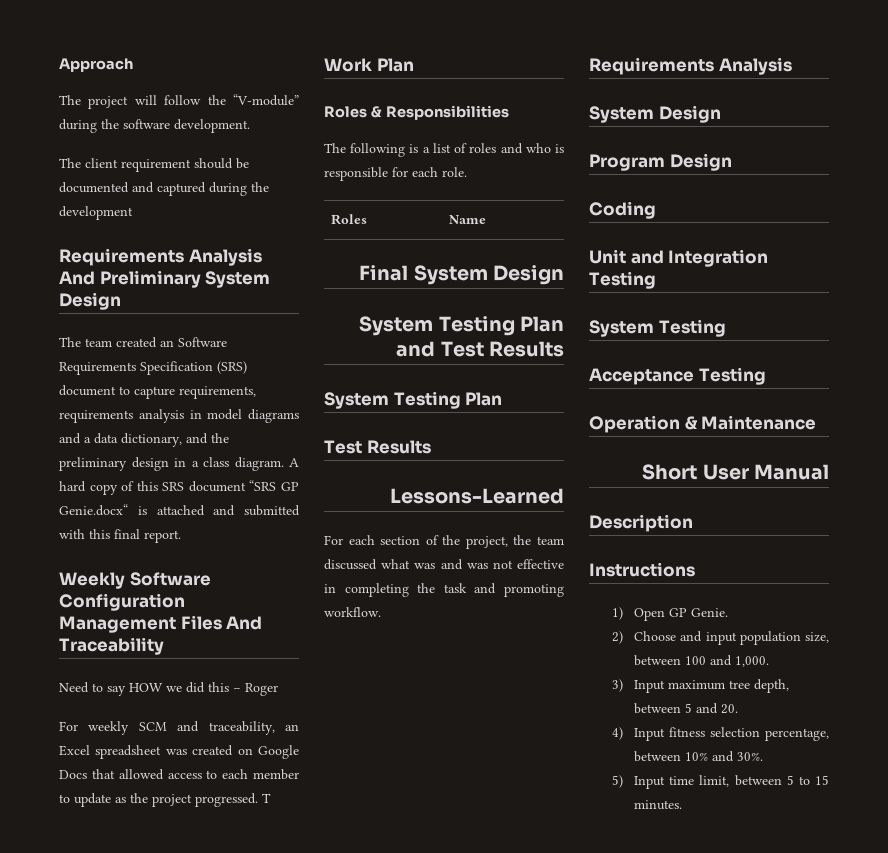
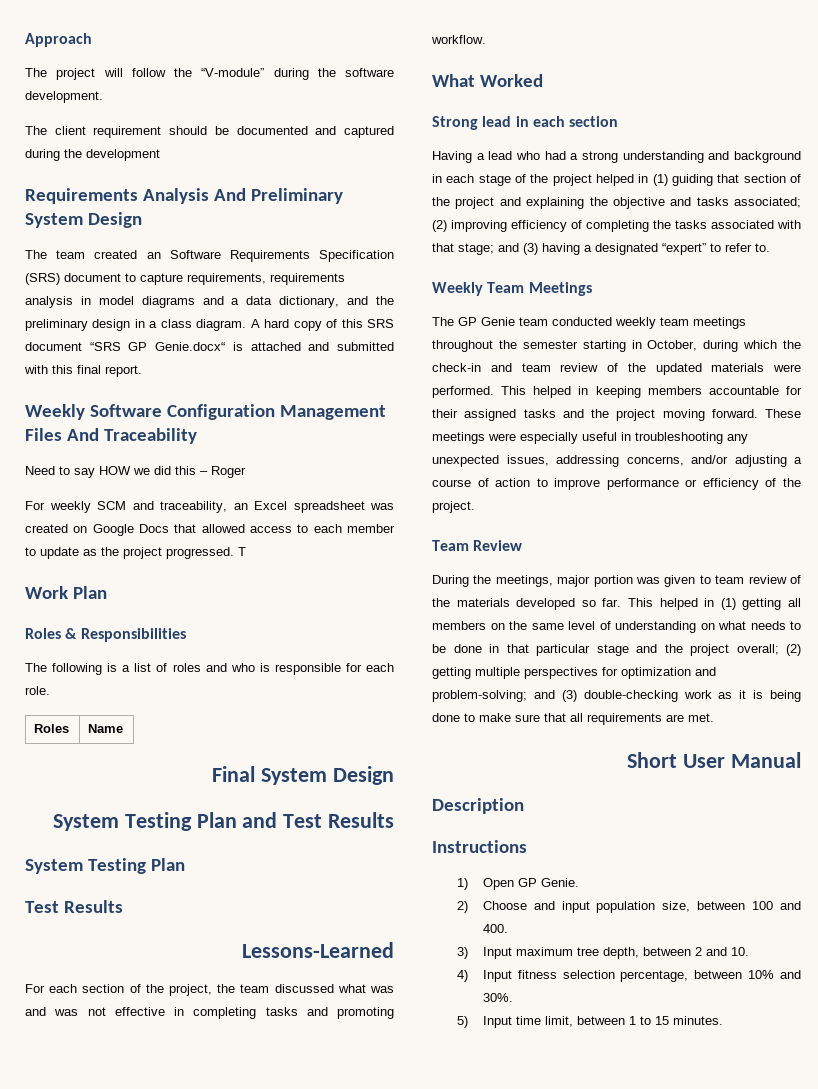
- For each section of the project, the team discussed what was and was not effective in completing the task and promoting workflow.
- Requirements Analysis
- System Design
- Program Design
- Coding
- Unit and Integration Testing
- System Testing
- Acceptance Testing
- Operation & Maintenance
+ For each section of the project, the team discussed what was and was not effective in completing tasks and promoting workflow.
+ What Worked
+ Strong lead in each section
+ Having a lead who had a strong understanding and background in each stage of the project helped in (1) guiding that section of the project and explaining the objective and tasks associated; (2) improving efficiency of completing the tasks associated with that stage; and (3) having a designated “expert” to refer to.
+ Weekly Team Meetings
+ The GP Genie team conducted weekly team meetings throughout the semester starting in October, during which the check-in and team review of the updated materials were performed. This helped in keeping members accountable for their assigned tasks and the project moving forward. These meetings were especially useful in troubleshooting any unexpected issues, addressing concerns, and/or adjusting a course of action to improve performance or efficiency of the project.
+ Team Review
+ During the meetings, major portion was given to team review of the materials developed so far. This helped in (1) getting all members on the same level of understanding on what needs to be done in that particular stage and the project overall; (2) getting multiple perspectives for optimization and problem-solving; and (3) double-checking work as it is being done to make sure that all requirements are met.
- 2) Choose and input population size, between 100 and 1,000.
+ 2) Choose and input population size, between 100 and 400.
- 3) Input maximum tree depth, between 5 and 20.
+ 3) Input maximum tree depth, between 2 and 10.
- 5) Input time limit, between 5 to 15 minutes.
+ 5) Input time limit, between 1 to 15 minutes.

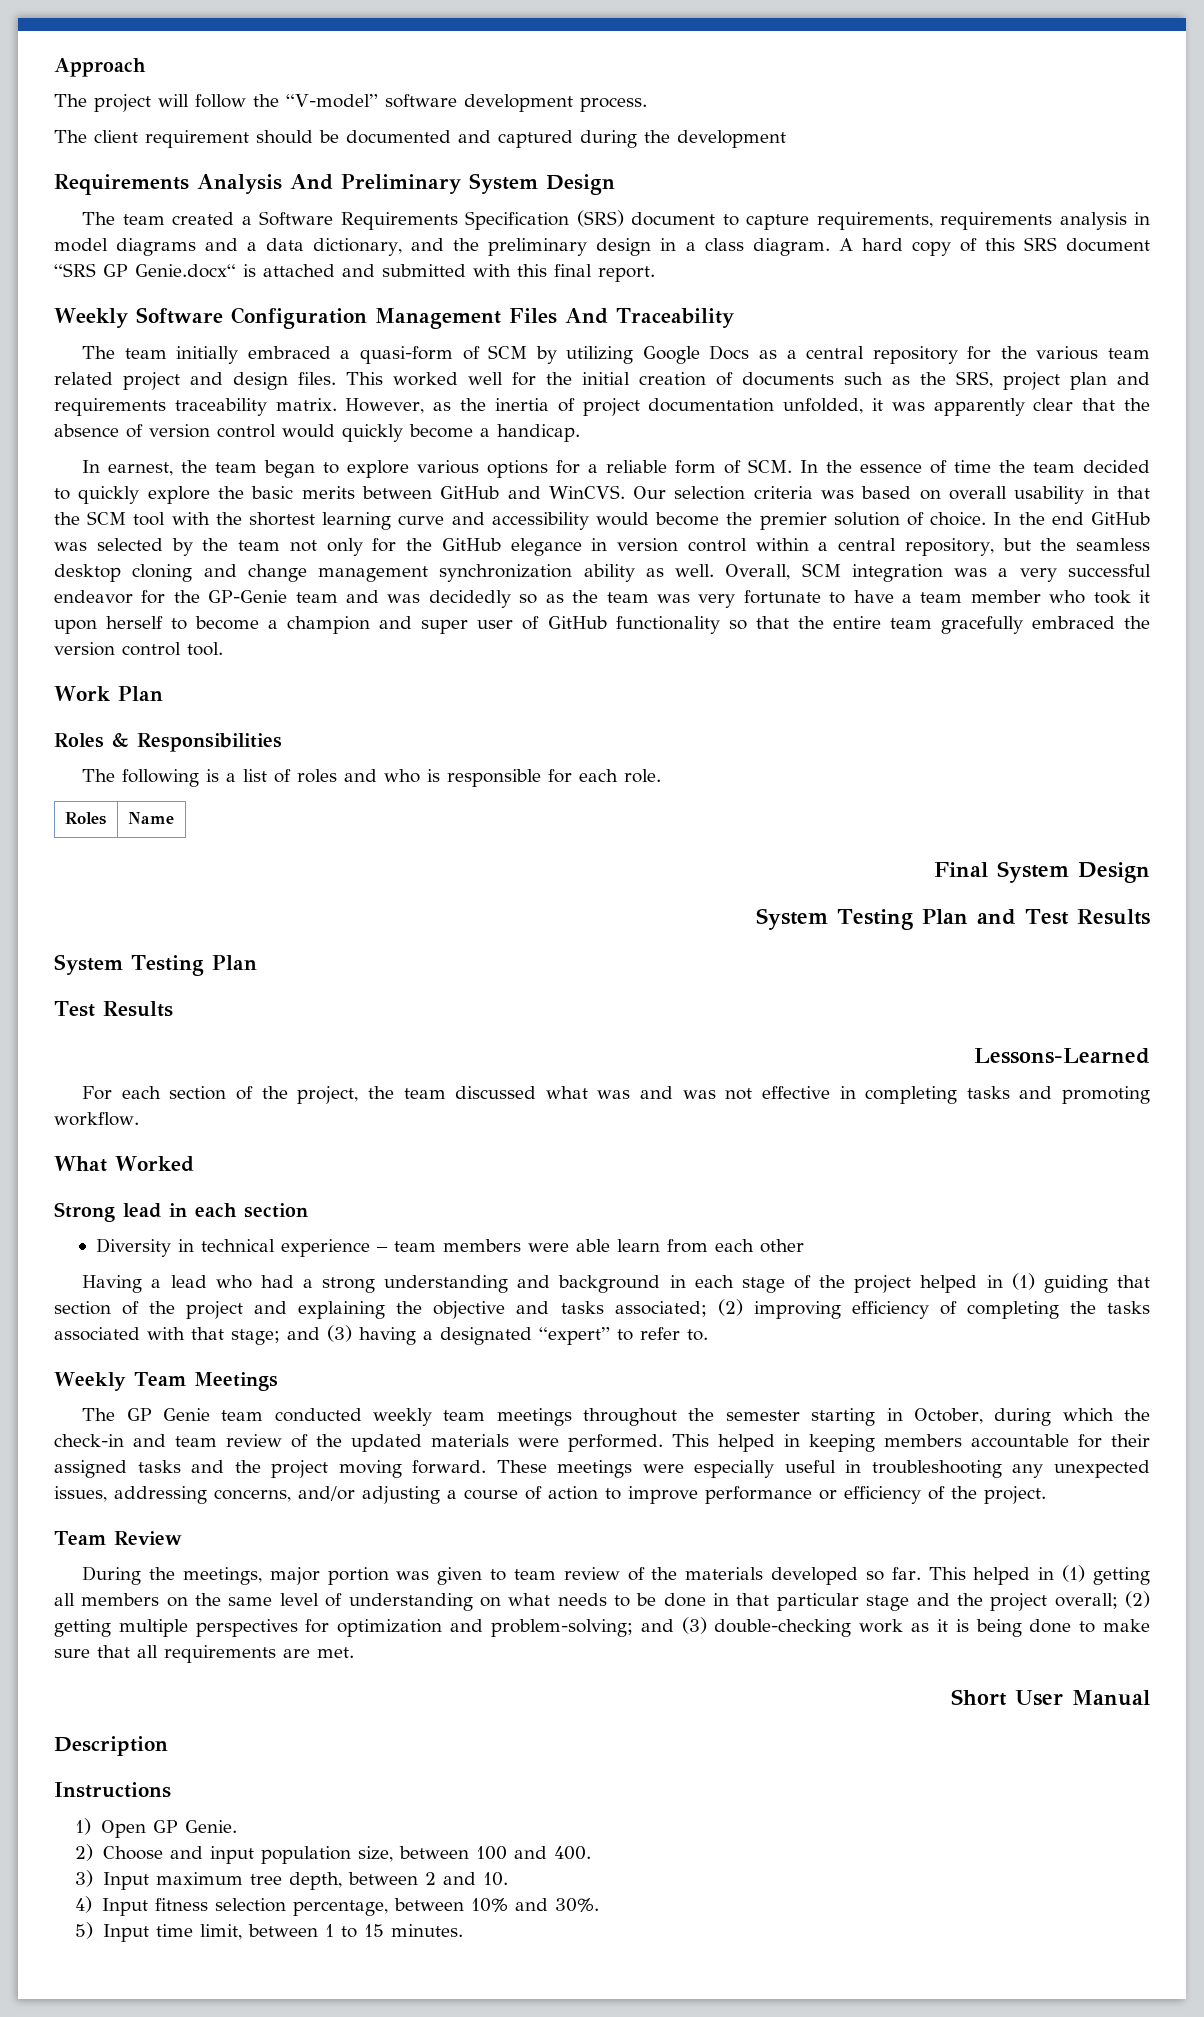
- The project will follow the “V-module” during the software development.
+ The project will follow the “V-model” software development process.
- The team created an Software Requirements Specification (SRS) document to capture requirements, requirements analysis in model diagrams and a data dictionary, and the preliminary design in a class diagram.
+ The team created a Software Requirements Specification (SRS) document to capture requirements, requirements analysis in model diagrams and a data dictionary, and the preliminary design in a class diagram.
- Need to say HOW we did this – Roger
- For weekly SCM and traceability, an Excel spreadsheet was created on Google Docs that allowed access to each member to update as the project progressed. T
+ The team initially embraced a quasi-form of SCM by utilizing Google Docs as a central repository for the various team related project and design files. This worked well for the initial creation of documents such as the SRS, project plan and requirements traceability matrix. However, as the inertia of project documentation unfolded, it was apparently clear that the absence of version control would quickly become a handicap.
+ In earnest, the team began to explore various options for a reliable form of SCM. In the essence of time the team decided to quickly explore the basic merits between GitHub and WinCVS. Our selection criteria was based on overall usability in that the SCM tool with the shortest learning curve and accessibility would become the premier solution of choice. In the end GitHub was selected by the team not only for the GitHub elegance in version control within a central repository, but the seamless desktop cloning and change management synchronization ability as well. Overall, SCM integration was a very successful endeavor for the GP-Genie team and was decidedly so as the team was very fortunate to have a team member who took it upon herself to become a champion and super user of GitHub functionality so that the entire team gracefully embraced the version control tool.
+ Diversity in technical experience – team members were able learn from each other

